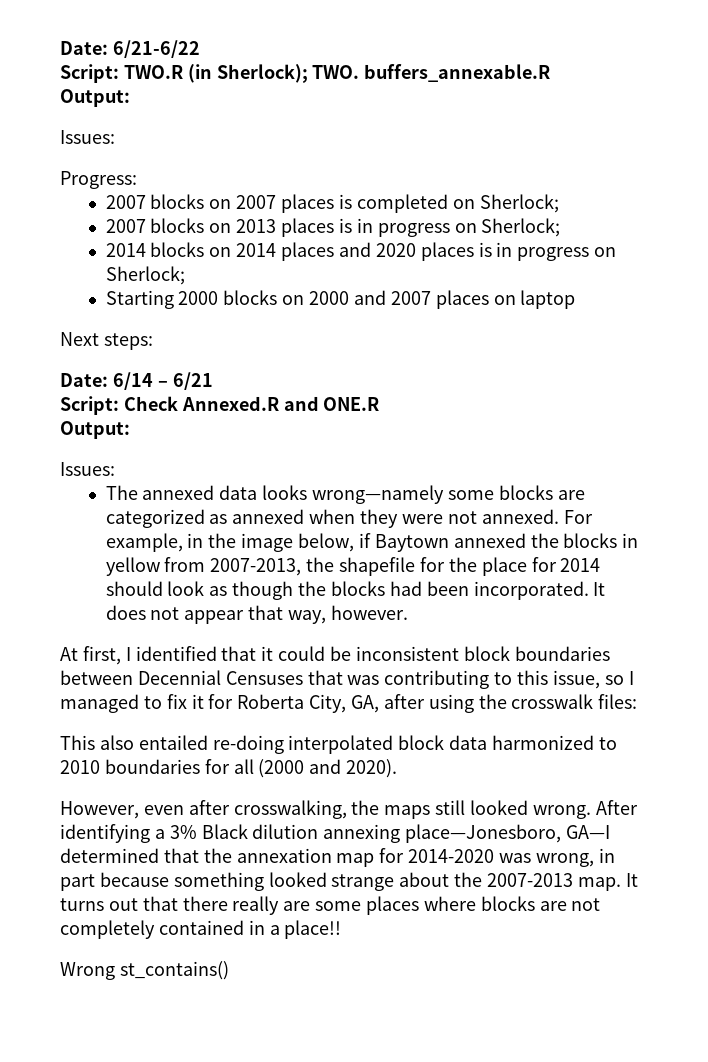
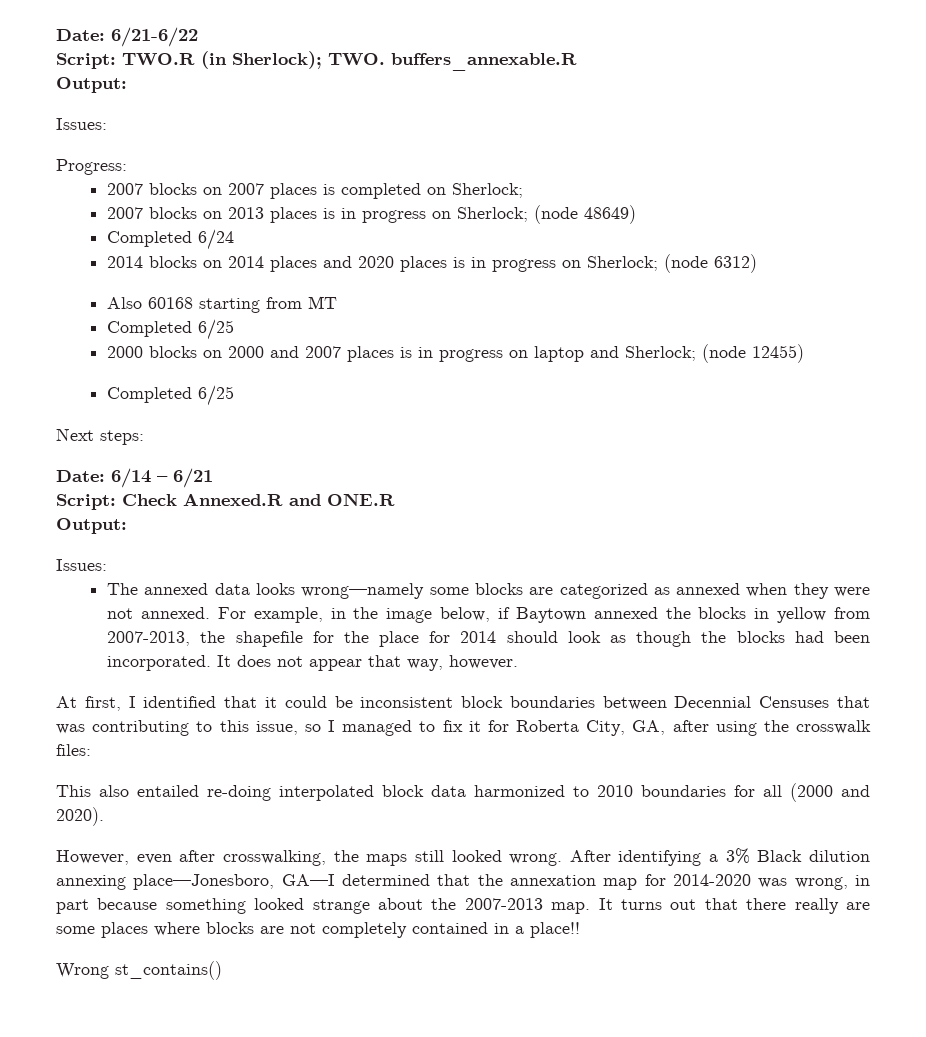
- 2007 blocks on 2013 places is in progress on Sherlock;
+ 2007 blocks on 2013 places is in progress on Sherlock; (node 48649)
+ Completed 6/24
- 2014 blocks on 2014 places and 2020 places is in progress on Sherlock;
- Starting 2000 blocks on 2000 and 2007 places on laptop
+ 2014 blocks on 2014 places and 2020 places is in progress on Sherlock; (node 6312)
+ Also 60168 starting from MT
+ Completed 6/25
+ 2000 blocks on 2000 and 2007 places is in progress on laptop and Sherlock; (node 12455)
+ Completed 6/25

